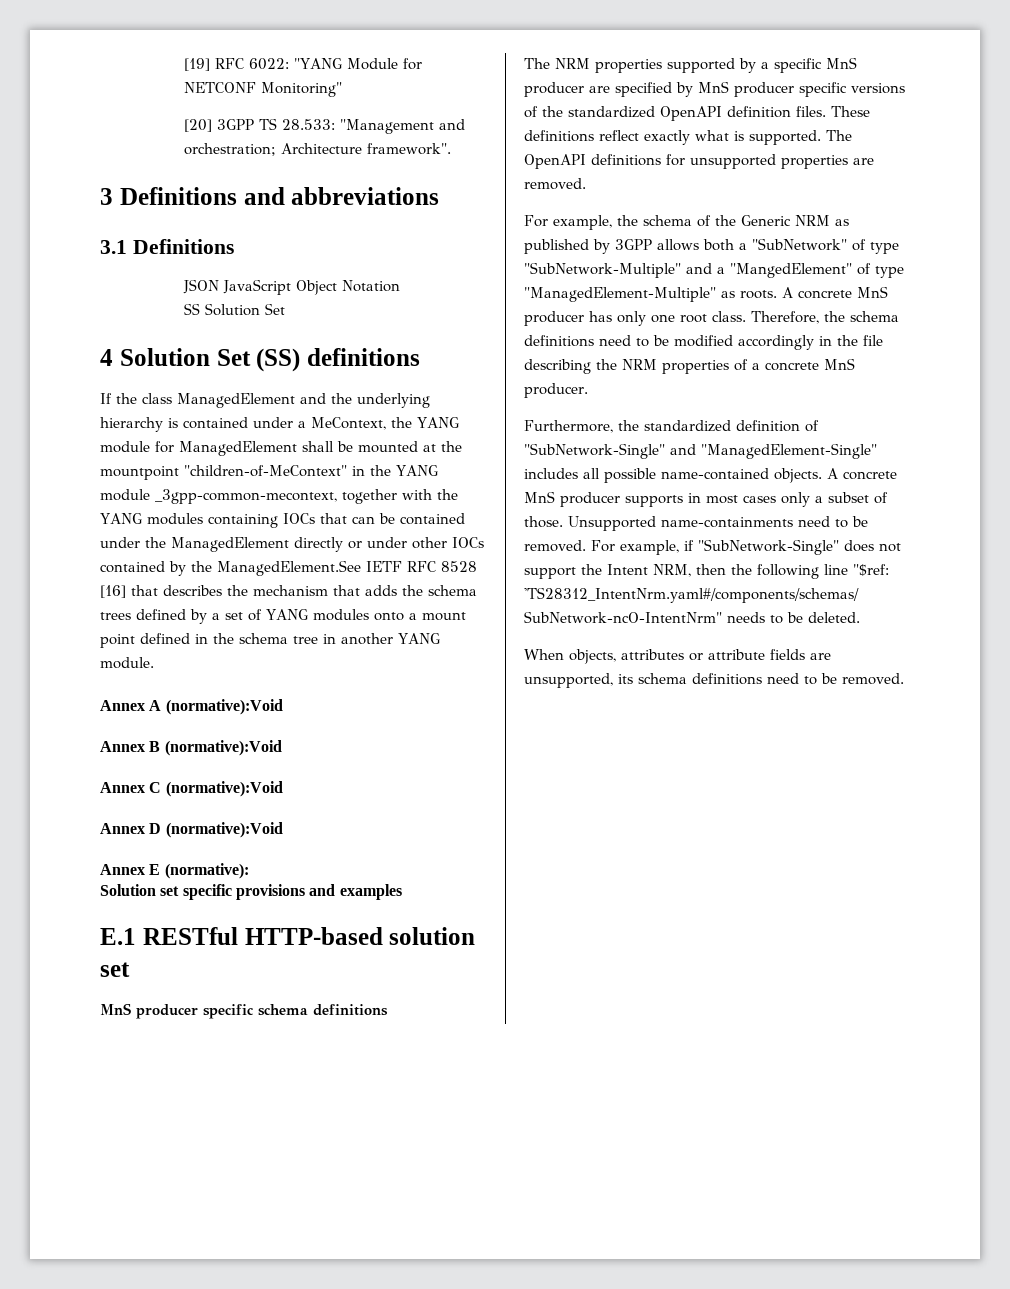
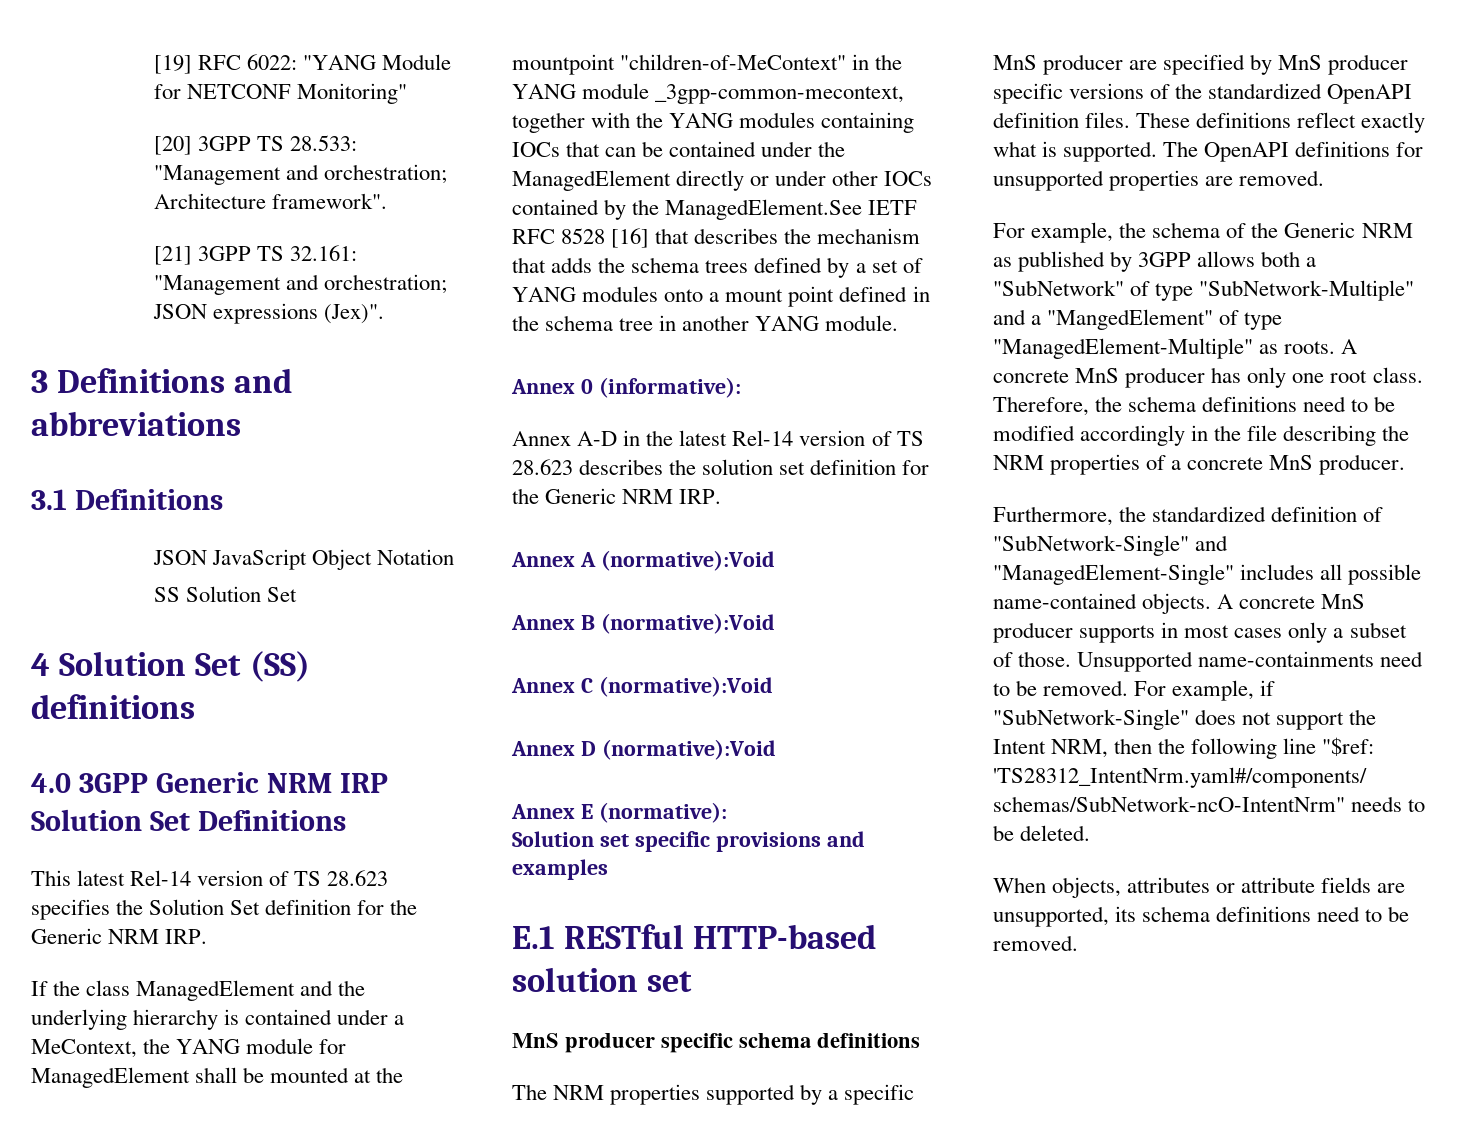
+ [21] 3GPP TS 32.161: "Management and orchestration; JSON expressions (Jex)".
+ 4.0 3GPP Generic NRM IRP Solution Set Definitions
+ This latest Rel-14 version of TS 28.623 specifies the Solution Set definition for the Generic NRM IRP.
+ Annex 0 (informative):
+ Annex A-D in the latest Rel-14 version of TS 28.623 describes the solution set definition for the Generic NRM IRP.

